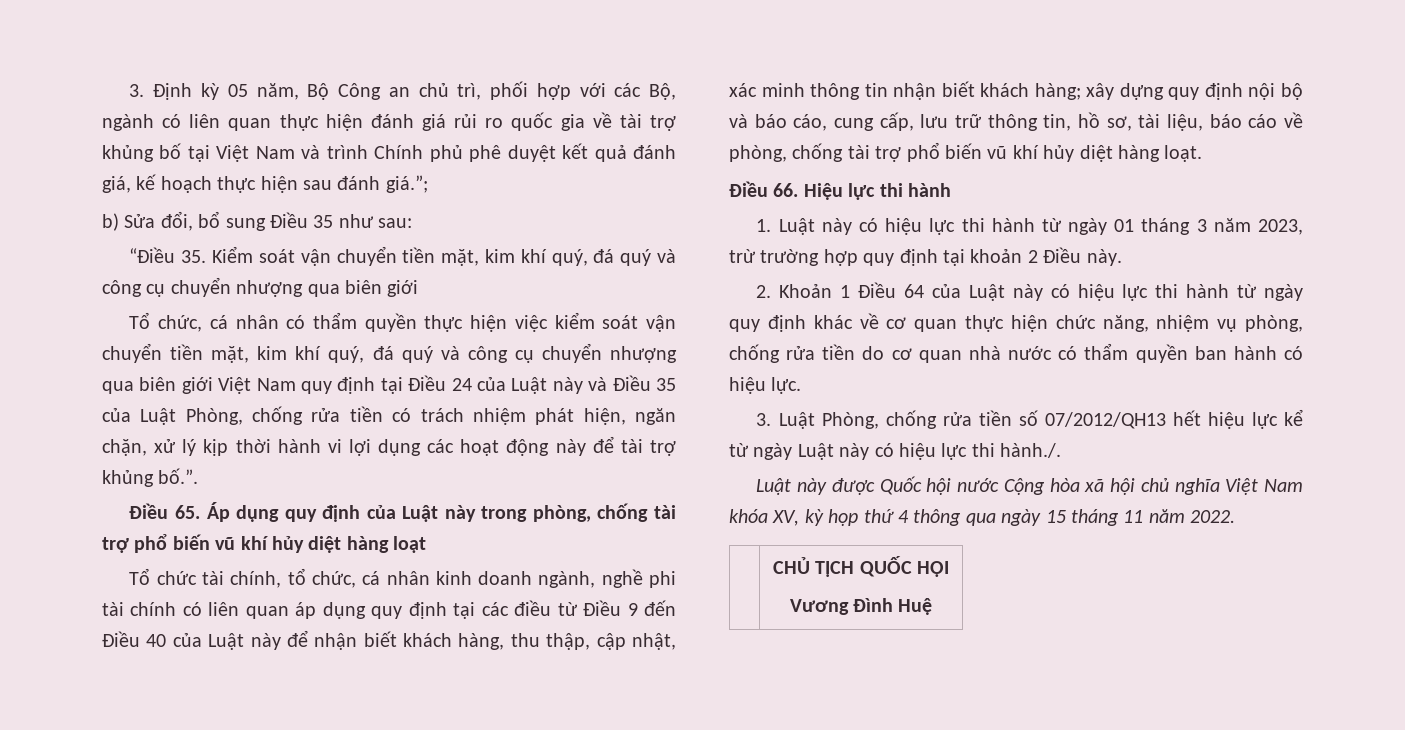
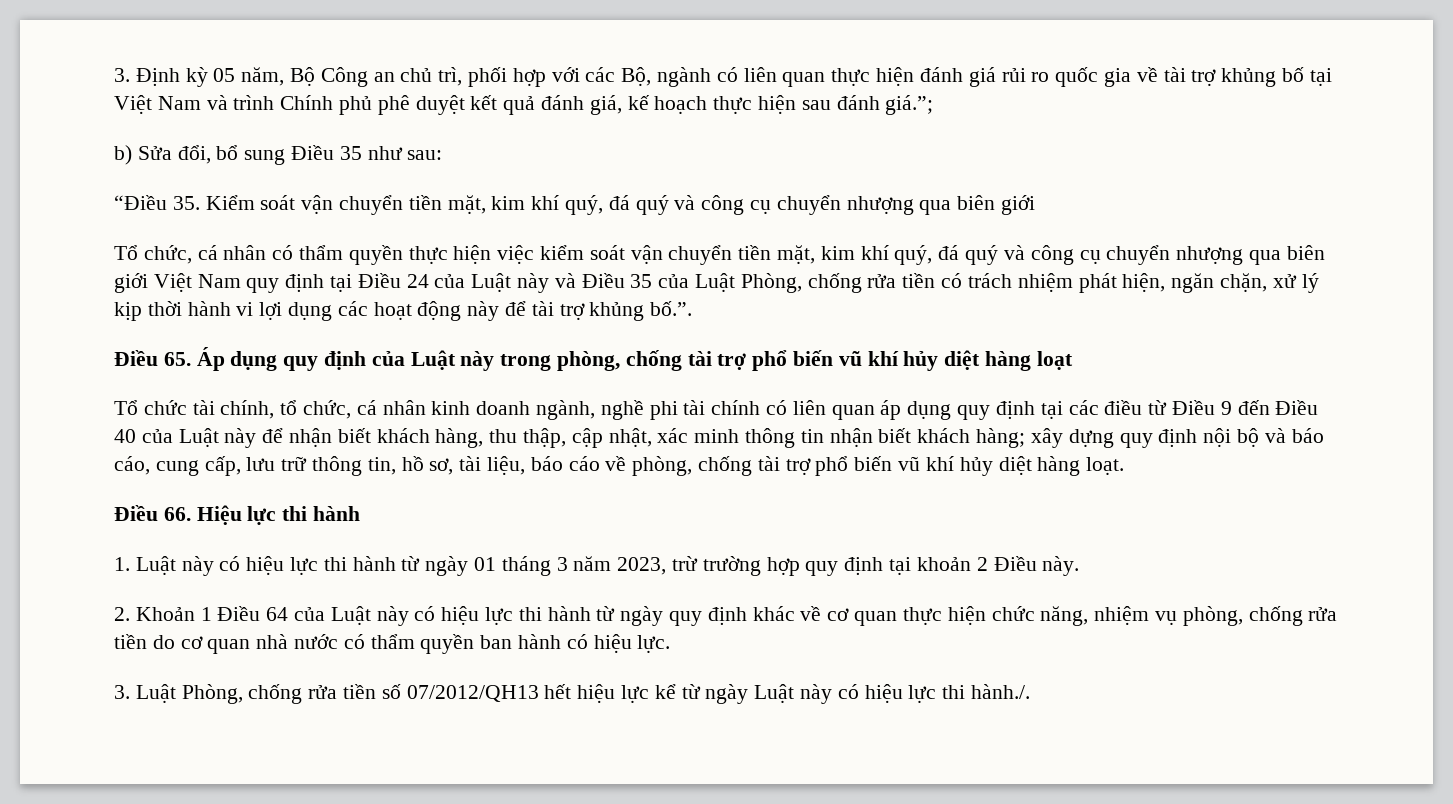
- Luật này được Quốc hội nước Cộng hòa xã hội chủ nghĩa Việt Nam khóa XV, kỳ họp thứ 4 thông qua ngày 15 tháng 11 năm 2022.
- | CHỦ TỊCH QUỐC HỘI
- Vương Đình Huệ

